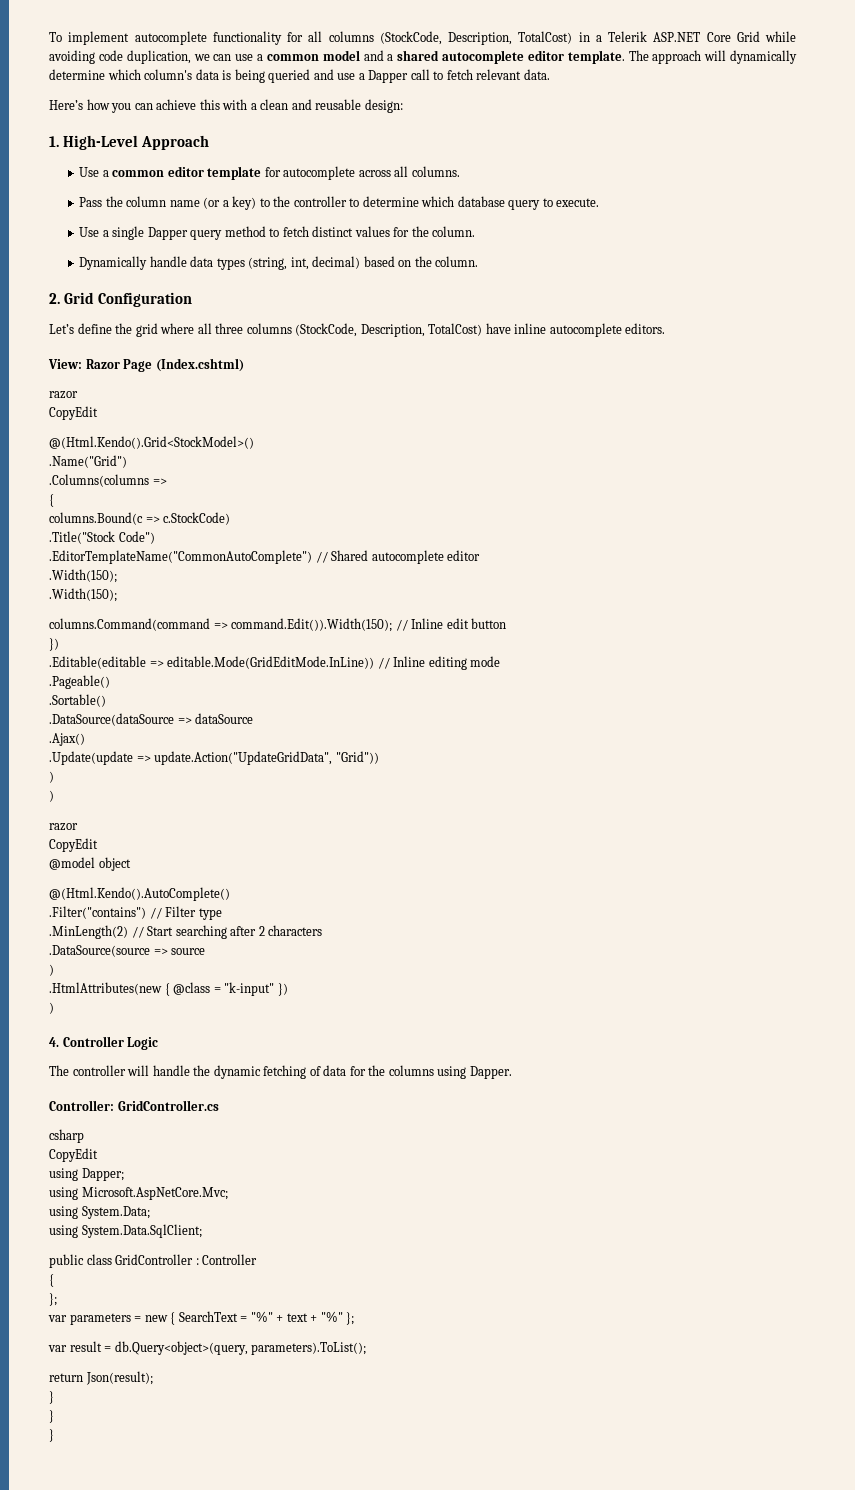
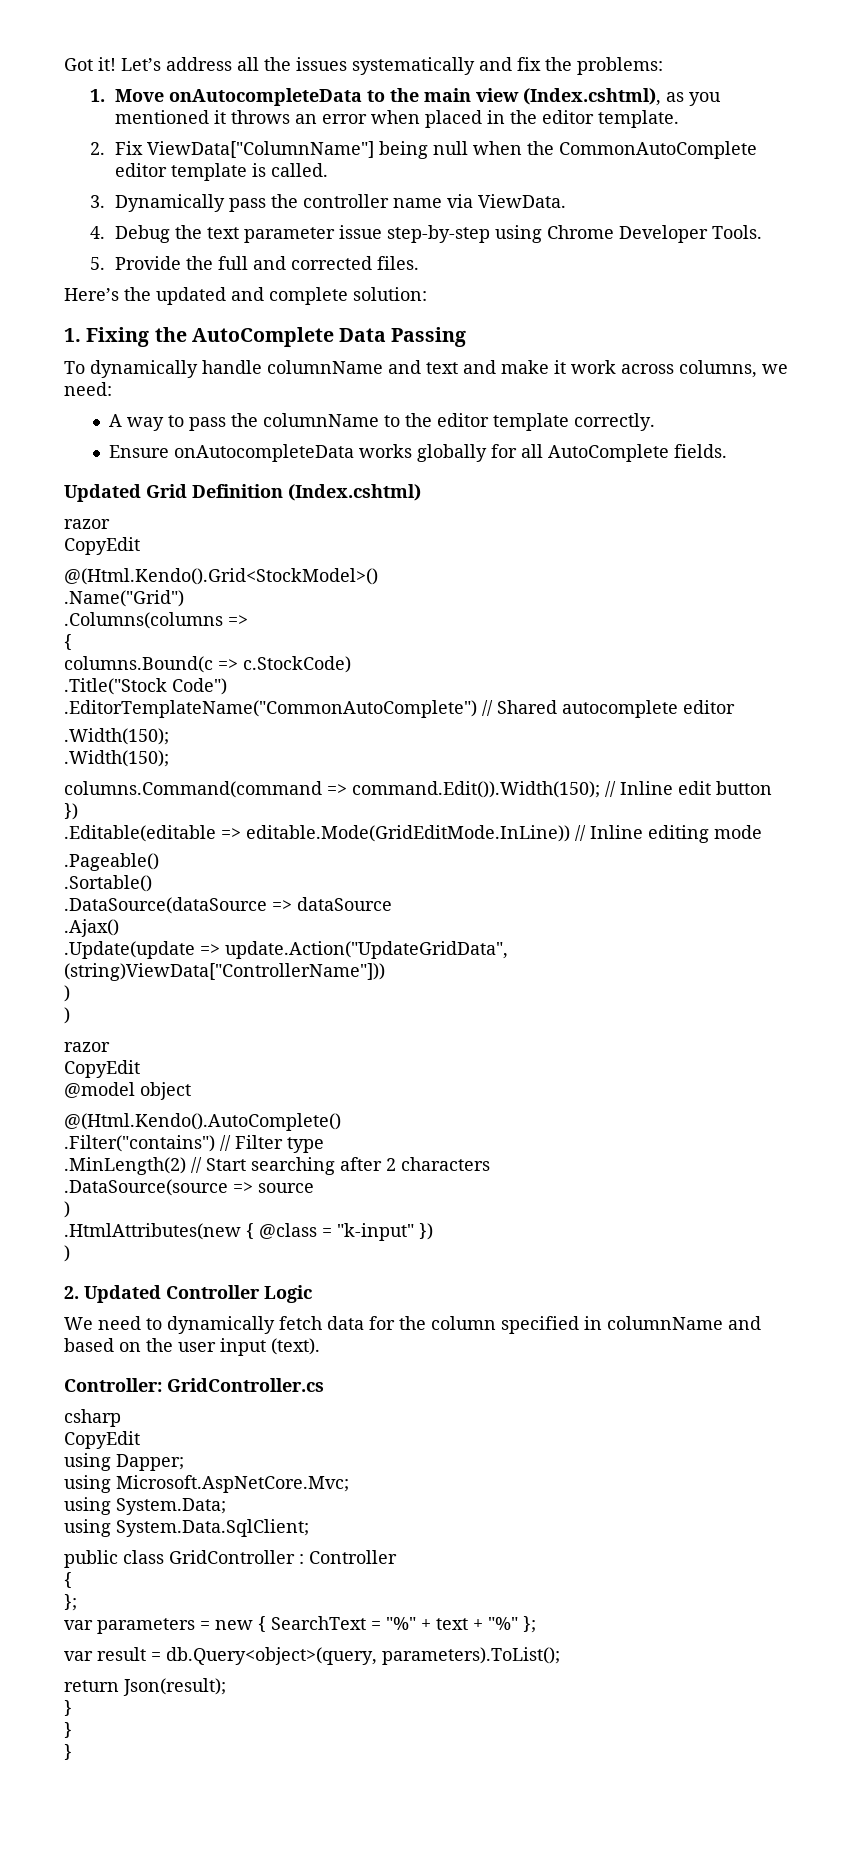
- To implement autocomplete functionality for all columns (StockCode, Description, TotalCost) in a Telerik ASP.NET Core Grid while avoiding code duplication, we can use a common model and a shared autocomplete editor template. The approach will dynamically determine which column's data is being queried and use a Dapper call to fetch relevant data.
- Here’s how you can achieve this with a clean and reusable design:
- 1. High-Level Approach
- Use a common editor template for autocomplete across all columns.
- Pass the column name (or a key) to the controller to determine which database query to execute.
- Use a single Dapper query method to fetch distinct values for the column.
- Dynamically handle data types (string, int, decimal) based on the column.
- 2. Grid Configuration
- Let’s define the grid where all three columns (StockCode, Description, TotalCost) have inline autocomplete editors.
- View: Razor Page (Index.cshtml)
+ Got it! Let’s address all the issues systematically and fix the problems:
+ 1. Move onAutocompleteData to the main view (Index.cshtml), as you mentioned it throws an error when placed in the editor template.
+ 2. Fix ViewData["ColumnName"] being null when the CommonAutoComplete editor template is called.
+ 3. Dynamically pass the controller name via ViewData.
+ 4. Debug the text parameter issue step-by-step using Chrome Developer Tools.
+ 5. Provide the full and corrected files.
+ Here’s the updated and complete solution:
+ 1. Fixing the AutoComplete Data Passing
+ To dynamically handle columnName and text and make it work across columns, we need:
+ A way to pass the columnName to the editor template correctly.
+ Ensure onAutocompleteData works globally for all AutoComplete fields.
+ Updated Grid Definition (Index.cshtml)
- .Update(update => update.Action("UpdateGridData", "Grid"))
+ .Update(update => update.Action("UpdateGridData", (string)ViewData["ControllerName"]))
- 4. Controller Logic
+ 2. Updated Controller Logic
- The controller will handle the dynamic fetching of data for the columns using Dapper.
+ We need to dynamically fetch data for the column specified in columnName and based on the user input (text).

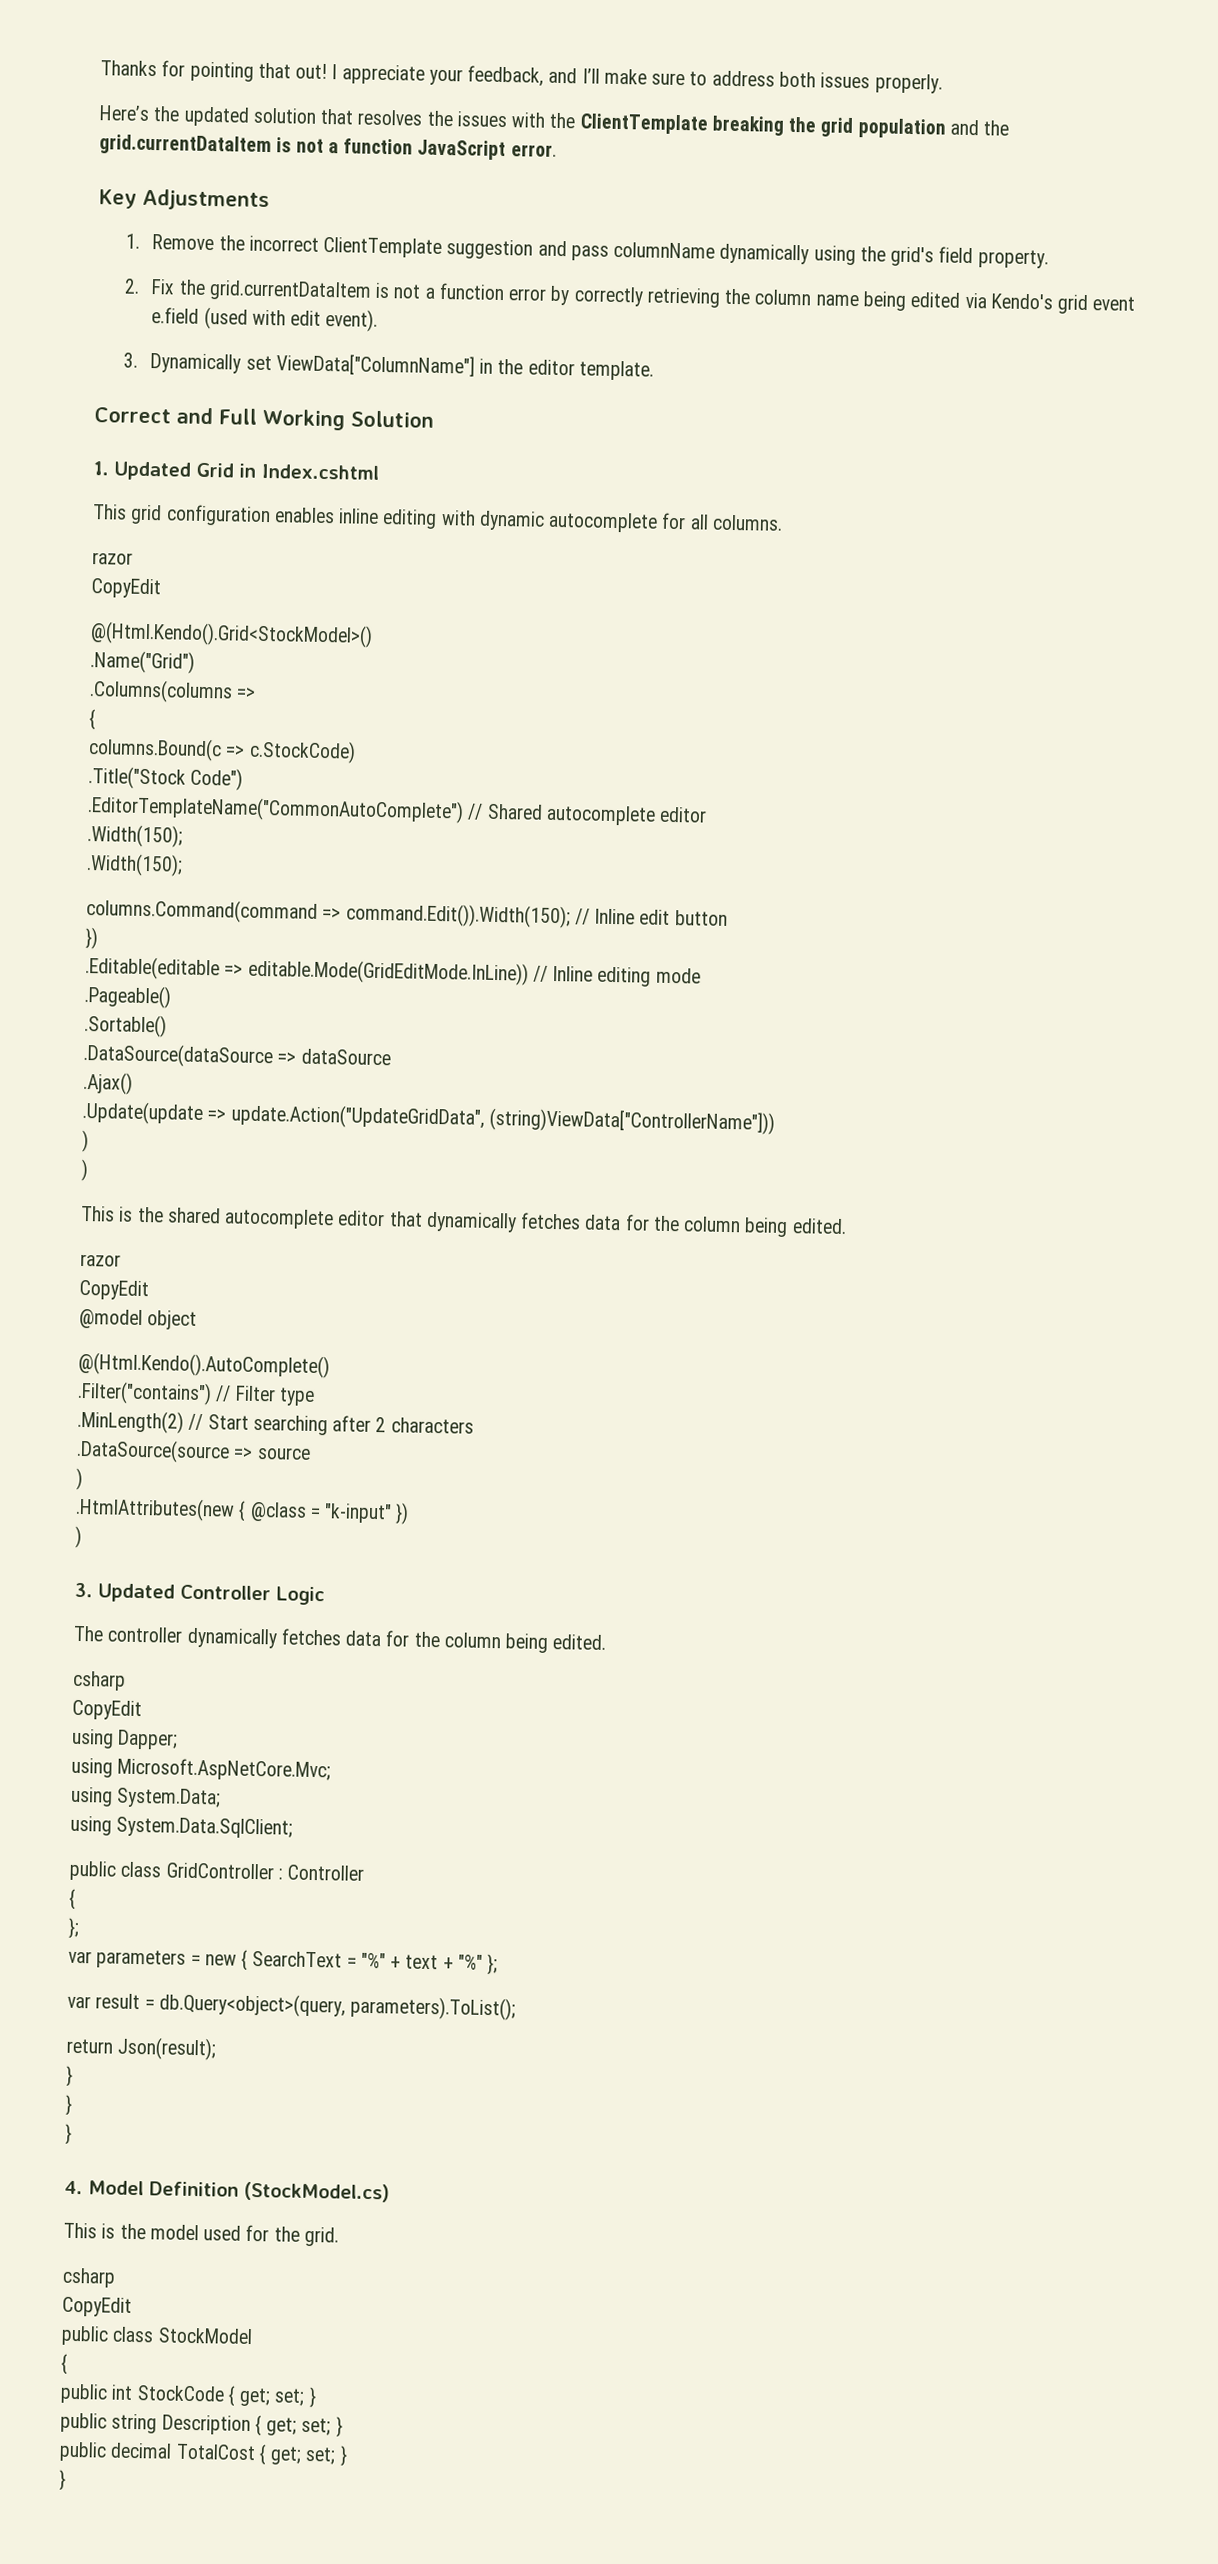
- Got it! Let’s address all the issues systematically and fix the problems:
- 1. Move onAutocompleteData to the main view (Index.cshtml), as you mentioned it throws an error when placed in the editor template.
- 2. Fix ViewData["ColumnName"] being null when the CommonAutoComplete editor template is called.
- 3. Dynamically pass the controller name via ViewData.
- 4. Debug the text parameter issue step-by-step using Chrome Developer Tools.
- 5. Provide the full and corrected files.
- Here’s the updated and complete solution:
- 1. Fixing the AutoComplete Data Passing
- To dynamically handle columnName and text and make it work across columns, we need:
- A way to pass the columnName to the editor template correctly.
- Ensure onAutocompleteData works globally for all AutoComplete fields.
- Updated Grid Definition (Index.cshtml)
+ Thanks for pointing that out! I appreciate your feedback, and I’ll make sure to address both issues properly.
+ Here’s the updated solution that resolves the issues with the ClientTemplate breaking the grid population and the grid.currentDataItem is not a function JavaScript error.
+ Key Adjustments
+ 1. Remove the incorrect ClientTemplate suggestion and pass columnName dynamically using the grid's field property.
+ 2. Fix the grid.currentDataItem is not a function error by correctly retrieving the column name being edited via Kendo's grid event e.field (used with edit event).
+ 3. Dynamically set ViewData["ColumnName"] in the editor template.
+ Correct and Full Working Solution
+ 1. Updated Grid in Index.cshtml
+ This grid configuration enables inline editing with dynamic autocomplete for all columns.
+ This is the shared autocomplete editor that dynamically fetches data for the column being edited.
- 2. Updated Controller Logic
+ 3. Updated Controller Logic
- We need to dynamically fetch data for the column specified in columnName and based on the user input (text).
- Controller: GridController.cs
+ The controller dynamically fetches data for the column being edited.
+ 4. Model Definition (StockModel.cs)
+ This is the model used for the grid.
+ csharp
+ CopyEdit
+ public class StockModel
+ {
+ public int StockCode { get; set; }
+ public string Description { get; set; }
+ public decimal TotalCost { get; set; }
+ }

